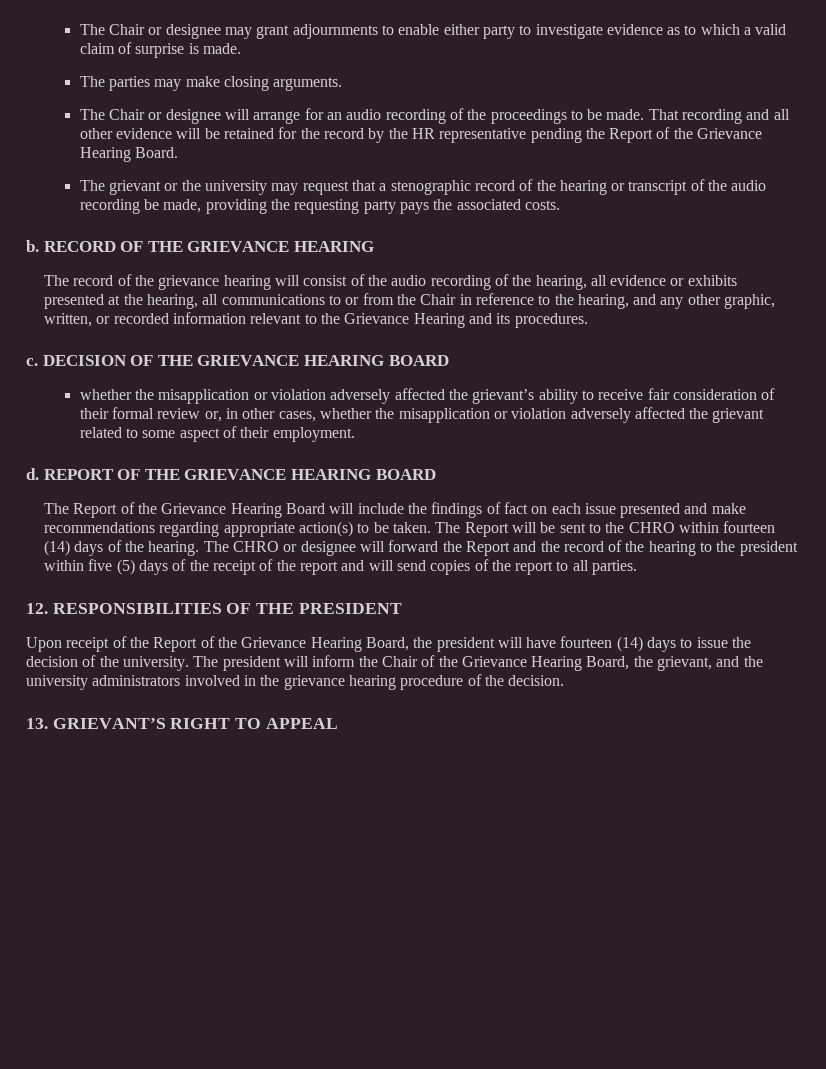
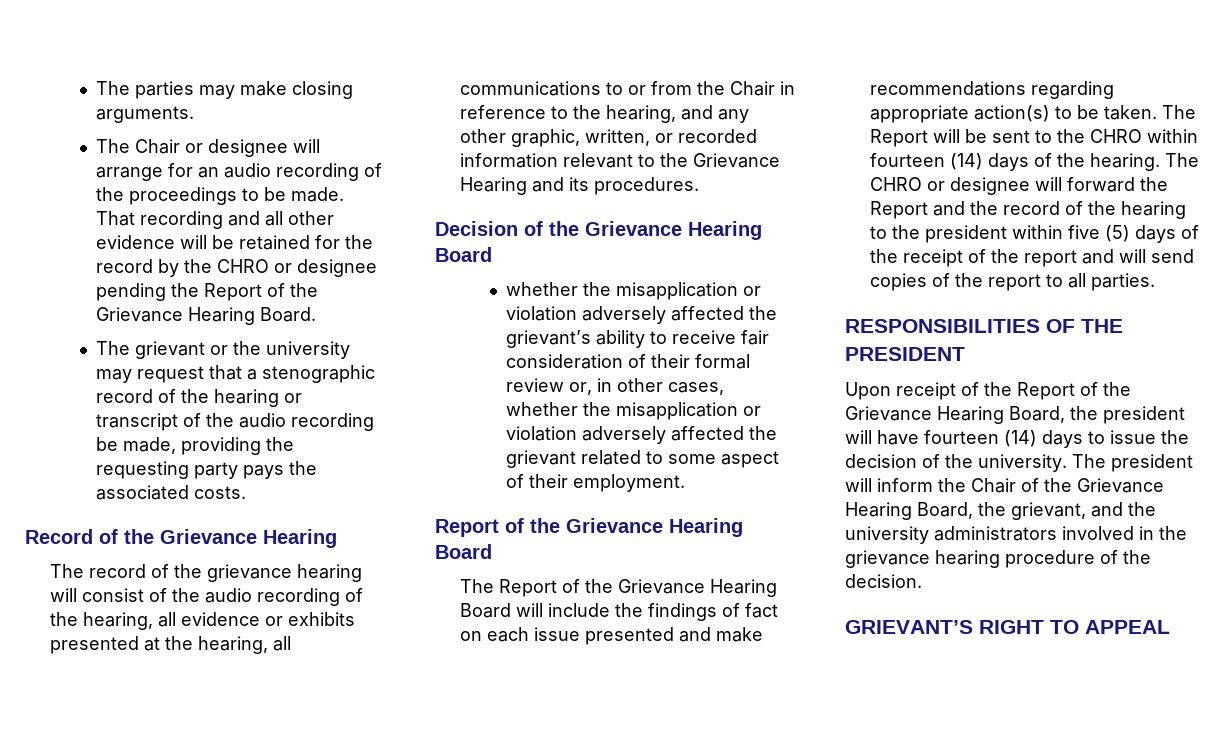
- The Chair or designee may grant adjournments to enable either party to investigate evidence as to which a valid claim of surprise is made.
- That recording and all other evidence will be retained for the record by the HR representative pending the Report of the Grievance Hearing Board.
+ That recording and all other evidence will be retained for the record by the CHRO or designee pending the Report of the Grievance Hearing Board.
- b. RECORD OF THE GRIEVANCE HEARING
+ Record of the Grievance Hearing
- c. DECISION OF THE GRIEVANCE HEARING BOARD
+ Decision of the Grievance Hearing Board
  whether the misapplication or violation adversely affected the grievant’s ability to receive fair consideration of their formal review or, in other cases, whether the misapplication or violation adversely affected the grievant related to some aspect of their employment.
- d. REPORT OF THE GRIEVANCE HEARING BOARD
+ Report of the Grievance Hearing Board
- 12. RESPONSIBILITIES OF THE PRESIDENT
+ RESPONSIBILITIES OF THE PRESIDENT
- 13. GRIEVANT’S RIGHT TO APPEAL
+ GRIEVANT’S RIGHT TO APPEAL

